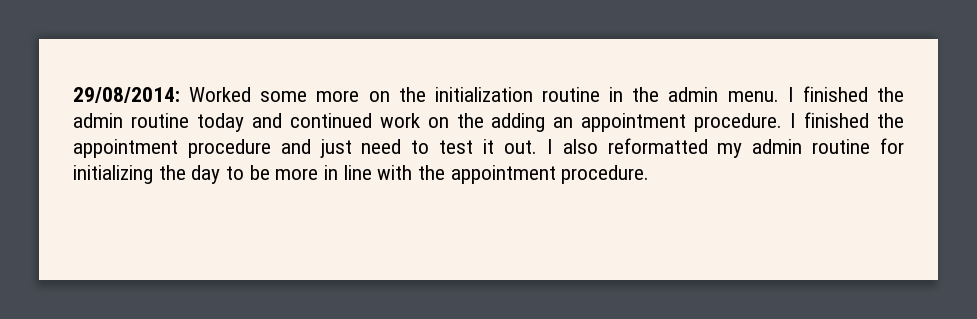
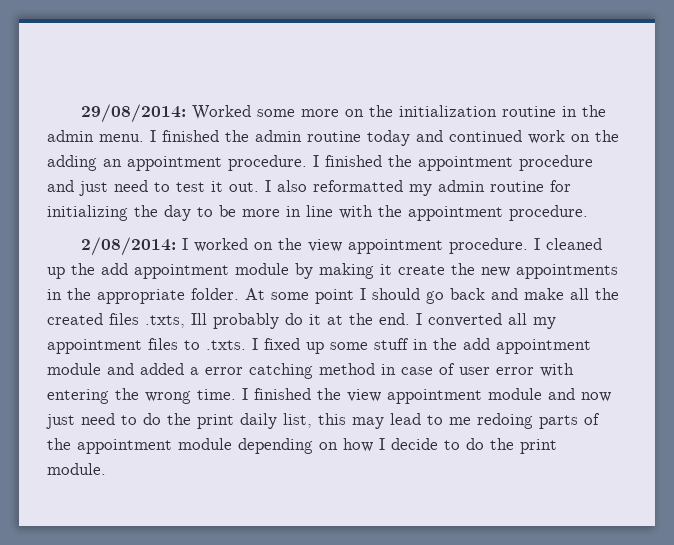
+ 2/08/2014: I worked on the view appointment procedure. I cleaned up the add appointment module by making it create the new appointments in the appropriate folder. At some point I should go back and make all the created files .txts, Ill probably do it at the end. I converted all my appointment files to .txts. I fixed up some stuff in the add appointment module and added a error catching method in case of user error with entering the wrong time. I finished the view appointment module and now just need to do the print daily list, this may lead to me redoing parts of the appointment module depending on how I decide to do the print module.

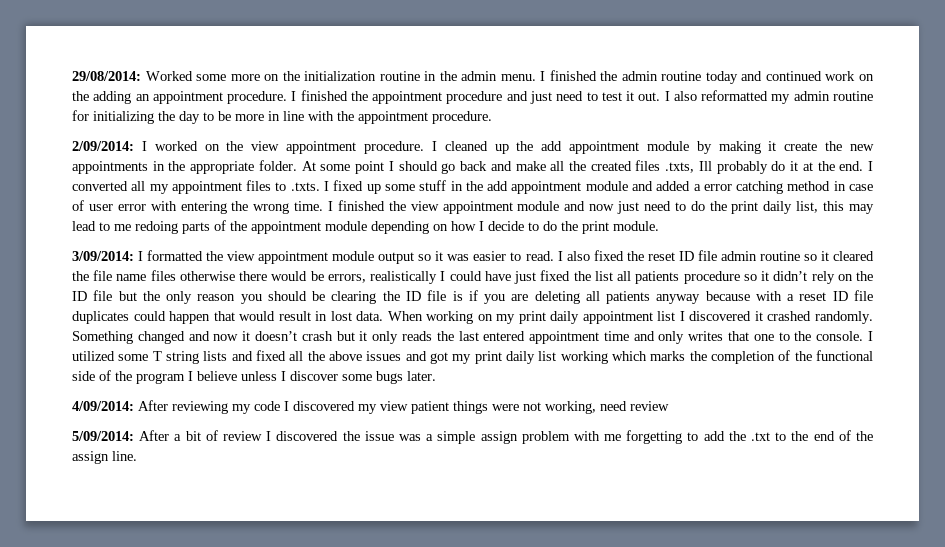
- 2/08/2014: I worked on the view appointment procedure.
+ 2/09/2014: I worked on the view appointment procedure.
+ 3/09/2014: I formatted the view appointment module output so it was easier to read. I also fixed the reset ID file admin routine so it cleared the file name files otherwise there would be errors, realistically I could have just fixed the list all patients procedure so it didn’t rely on the ID file but the only reason you should be clearing the ID file is if you are deleting all patients anyway because with a reset ID file duplicates could happen that would result in lost data. When working on my print daily appointment list I discovered it crashed randomly. Something changed and now it doesn’t crash but it only reads the last entered appointment time and only writes that one to the console. I utilized some T string lists and fixed all the above issues and got my print daily list working which marks the completion of the functional side of the program I believe unless I discover some bugs later.
+ 4/09/2014: After reviewing my code I discovered my view patient things were not working, need review
+ 5/09/2014: After a bit of review I discovered the issue was a simple assign problem with me forgetting to add the .txt to the end of the assign line.

